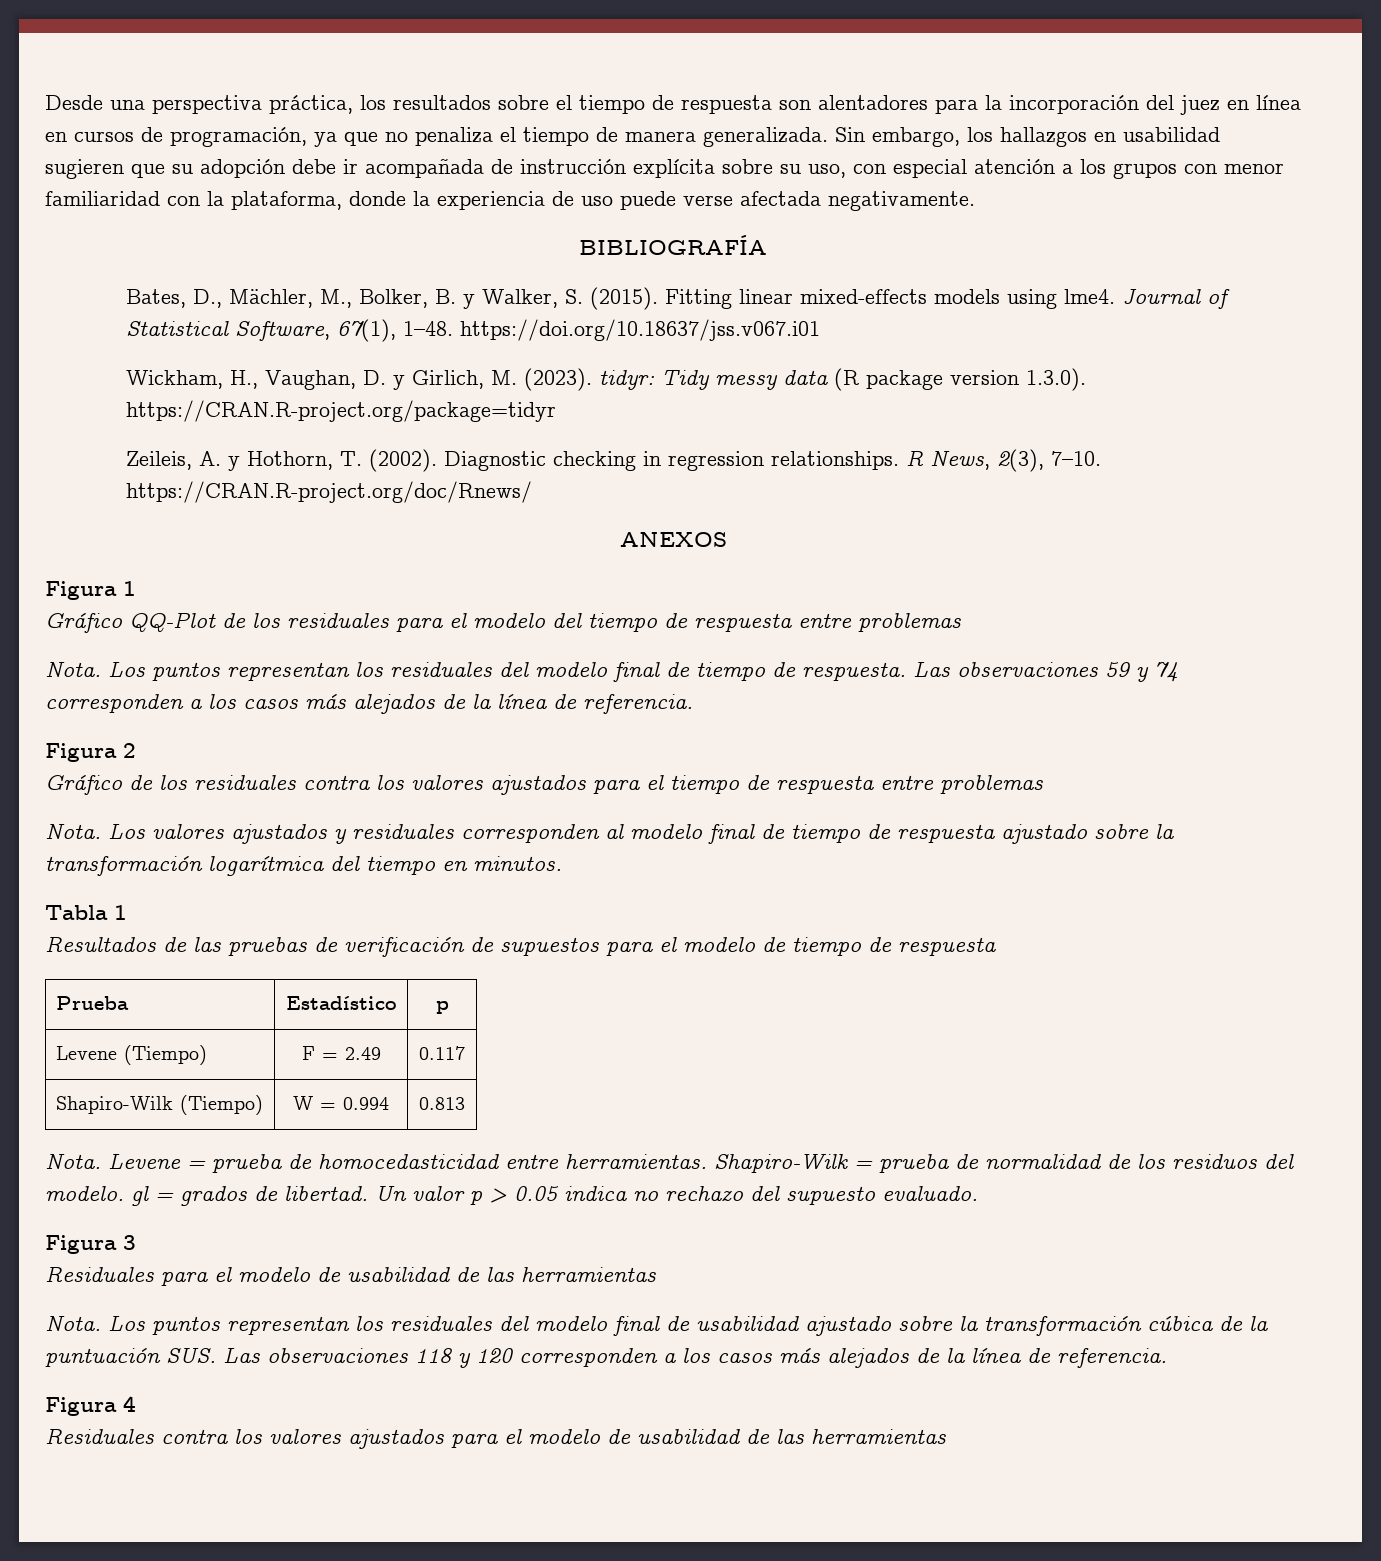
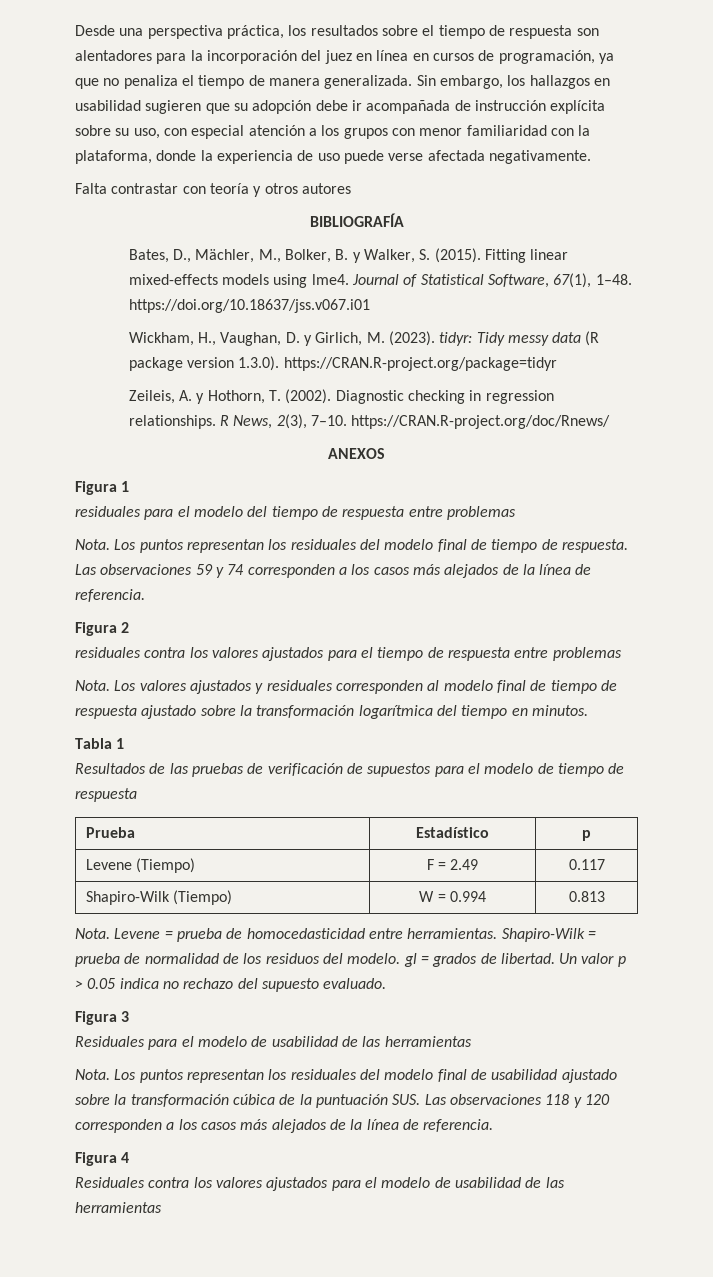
+ Falta contrastar con teoría y otros autores
- Gráfico QQ-Plot de los residuales para el modelo del tiempo de respuesta entre problemas
+ residuales para el modelo del tiempo de respuesta entre problemas
- Gráfico de los residuales contra los valores ajustados para el tiempo de respuesta entre problemas
+ residuales contra los valores ajustados para el tiempo de respuesta entre problemas

